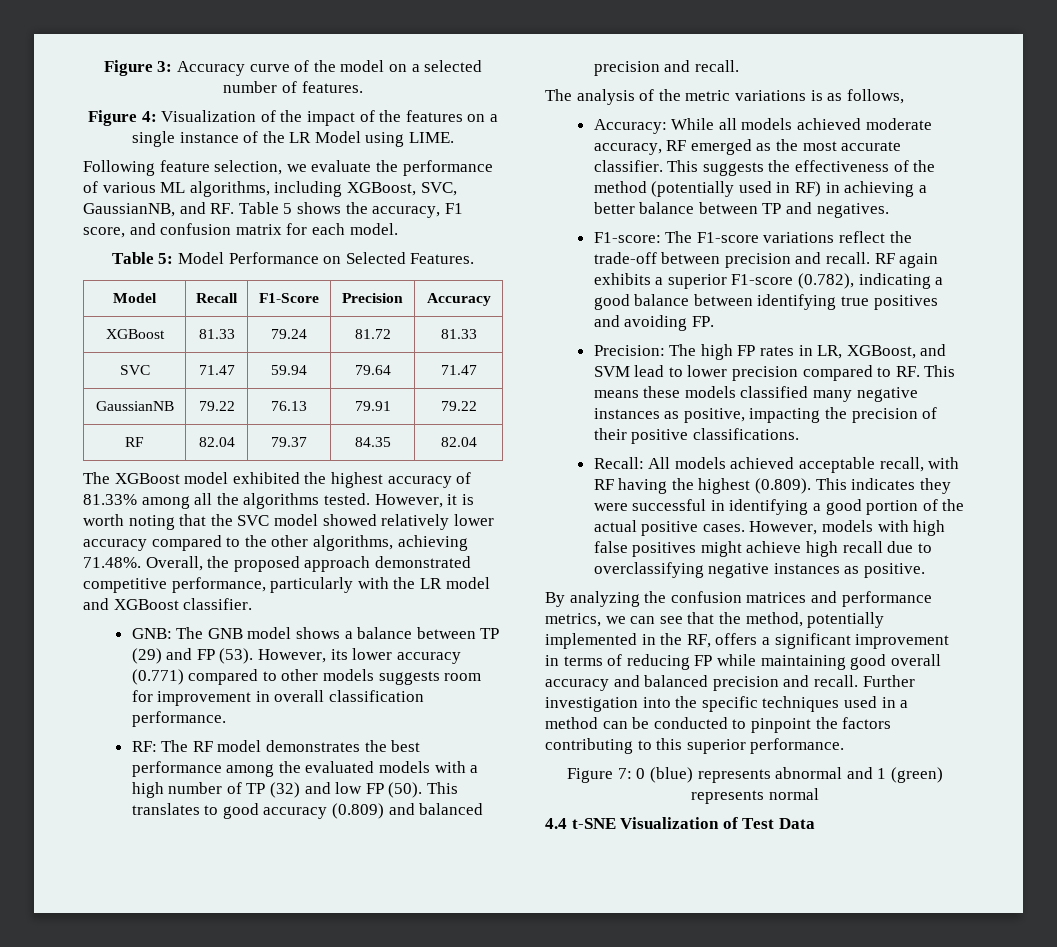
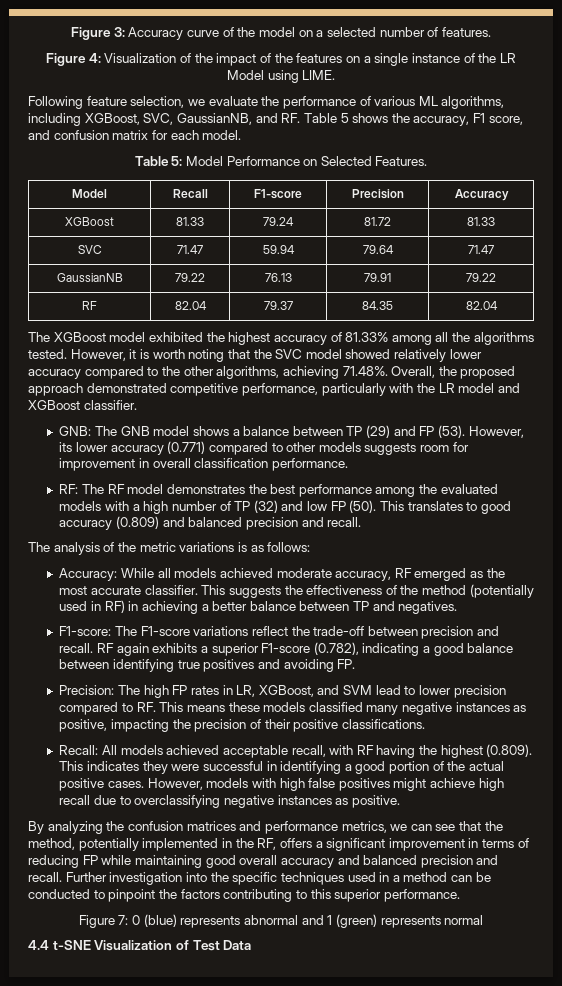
- Model | Recall | F1-Score | Precision | Accuracy
+ Model | Recall | F1-score | Precision | Accuracy
- The analysis of the metric variations is as follows,
+ The analysis of the metric variations is as follows:

